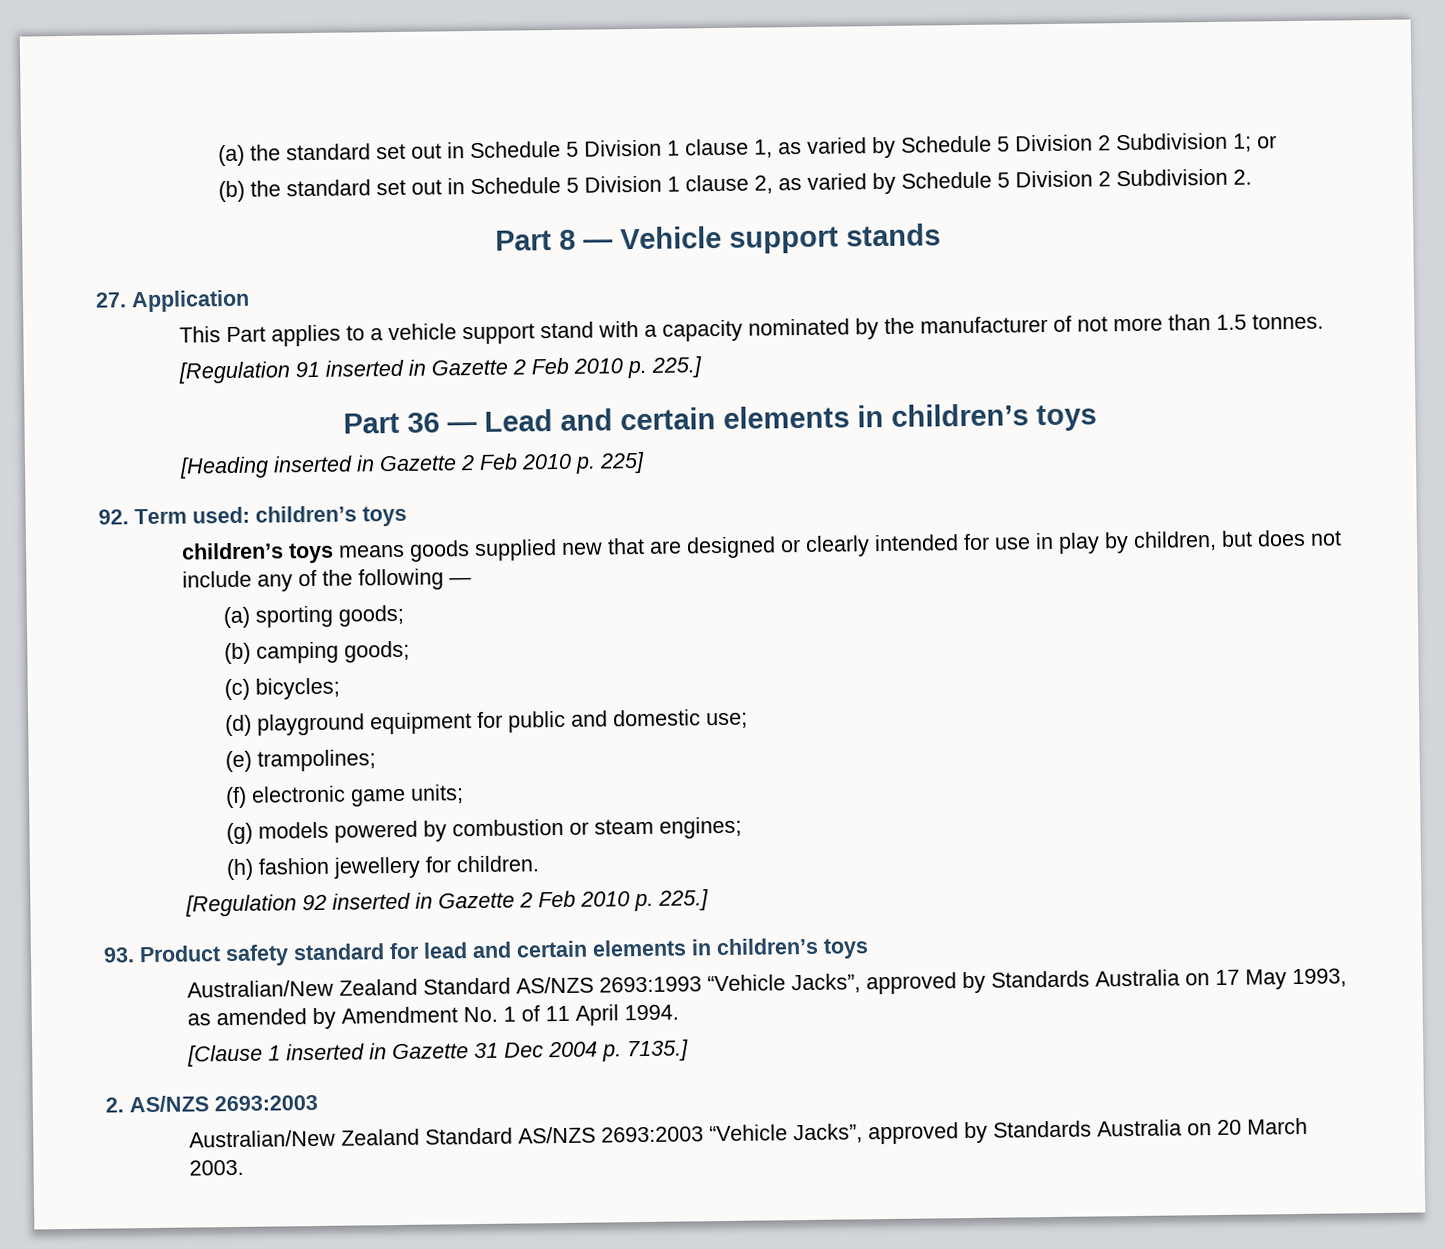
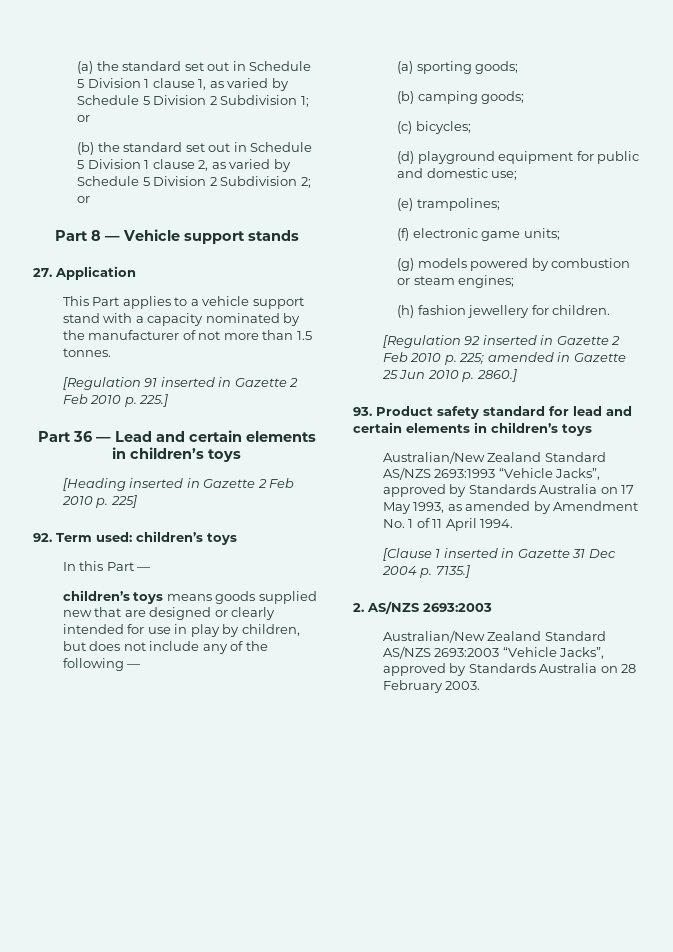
- (b) the standard set out in Schedule 5 Division 1 clause 2, as varied by Schedule 5 Division 2 Subdivision 2.
+ (b) the standard set out in Schedule 5 Division 1 clause 2, as varied by Schedule 5 Division 2 Subdivision 2; or
+ In this Part —
- [Regulation 92 inserted in Gazette 2 Feb 2010 p. 225.]
+ [Regulation 92 inserted in Gazette 2 Feb 2010 p. 225; amended in Gazette 25 Jun 2010 p. 2860.]
- Australian/New Zealand Standard AS/NZS 2693:2003 “Vehicle Jacks”, approved by Standards Australia on 20 March 2003.
+ Australian/New Zealand Standard AS/NZS 2693:2003 “Vehicle Jacks”, approved by Standards Australia on 28 February 2003.

